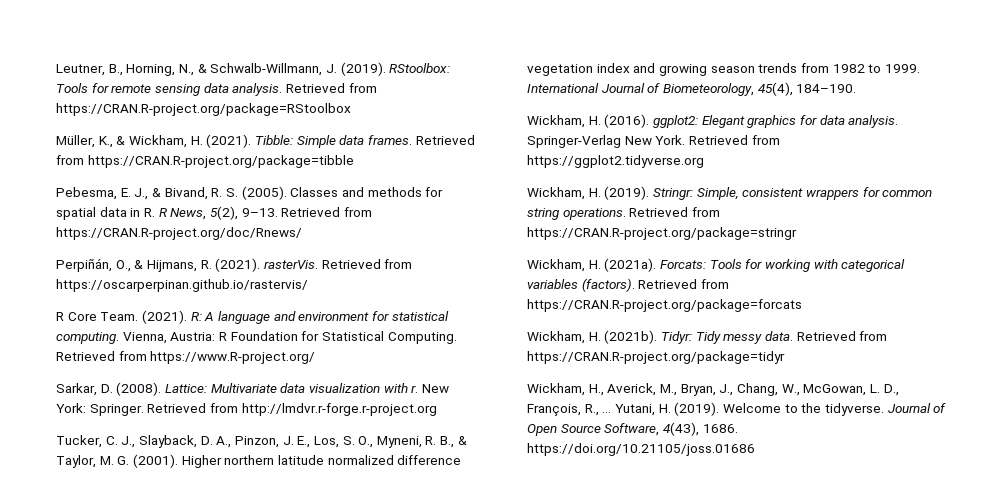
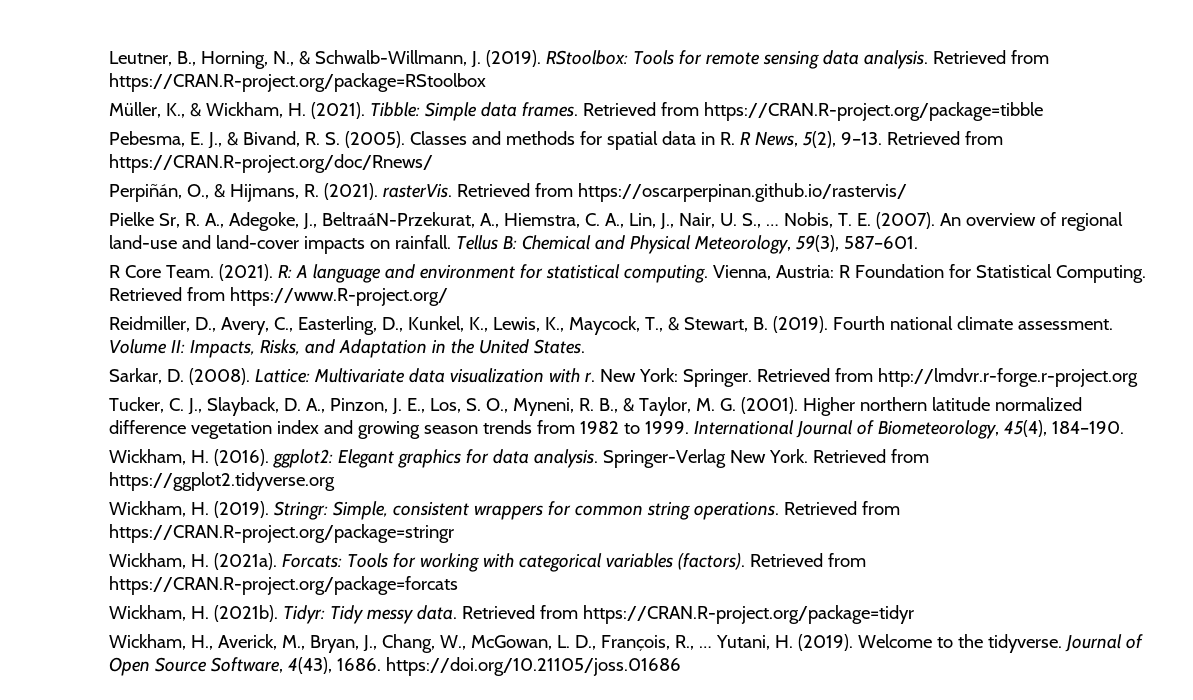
+ Pielke Sr, R. A., Adegoke, J., BeltraáN-Przekurat, A., Hiemstra, C. A., Lin, J., Nair, U. S., … Nobis, T. E. (2007). An overview of regional land-use and land-cover impacts on rainfall. Tellus B: Chemical and Physical Meteorology, 59(3), 587–601.
+ Reidmiller, D., Avery, C., Easterling, D., Kunkel, K., Lewis, K., Maycock, T., & Stewart, B. (2019). Fourth national climate assessment. Volume II: Impacts, Risks, and Adaptation in the United States.

